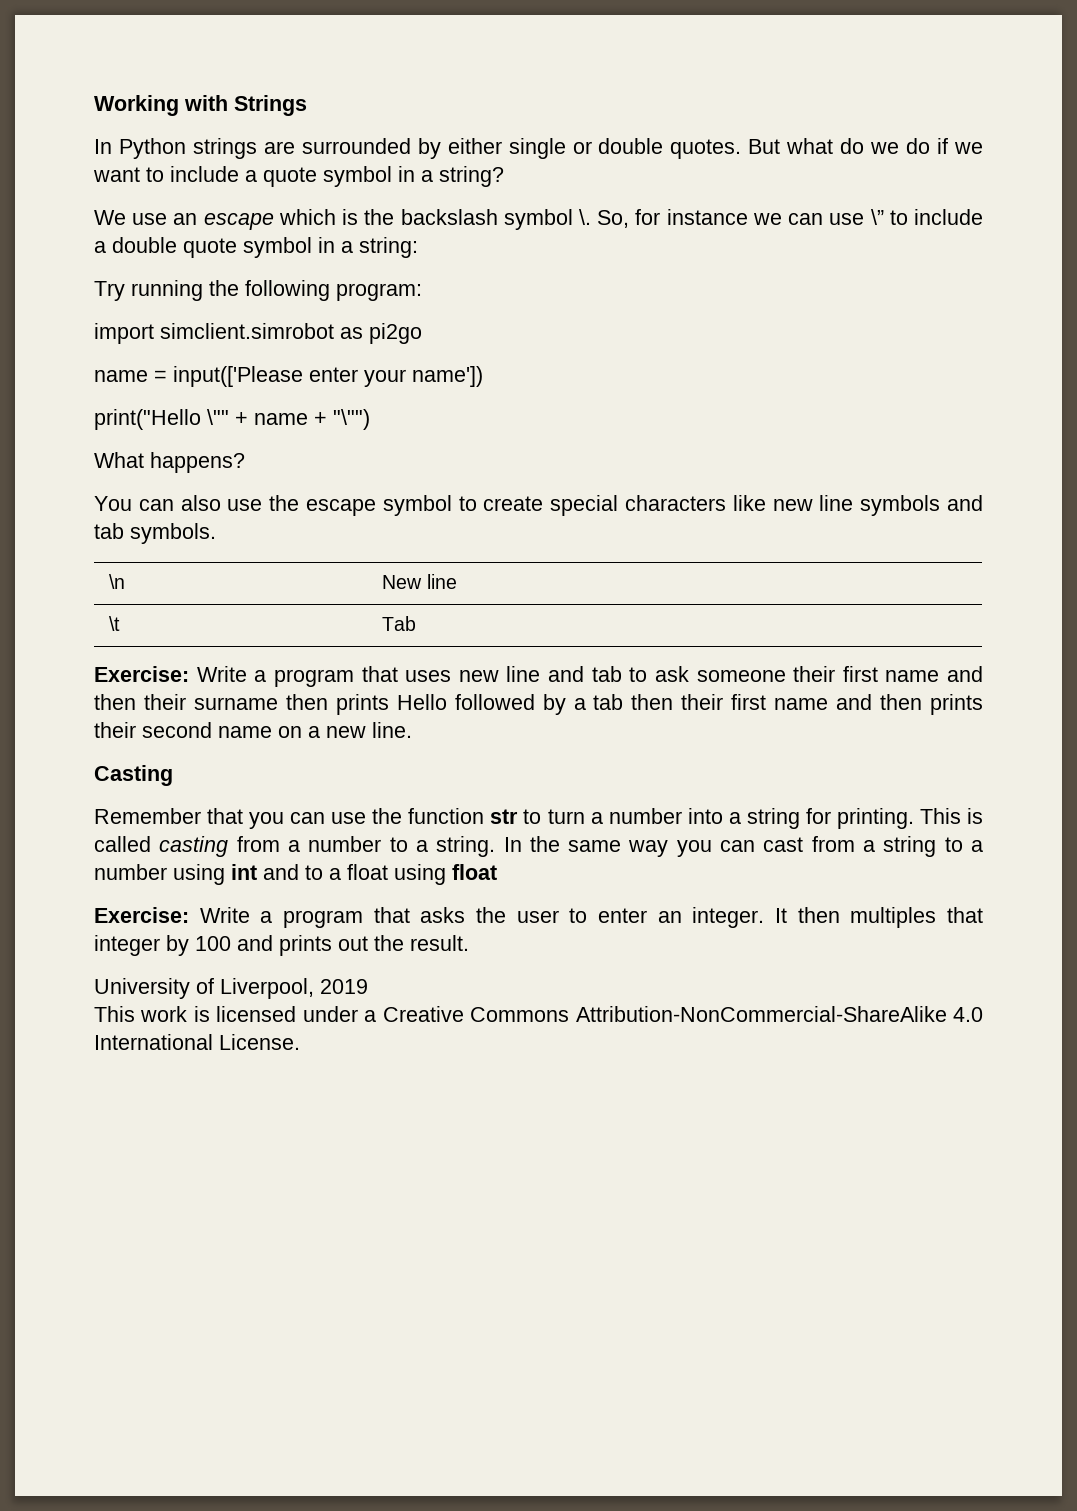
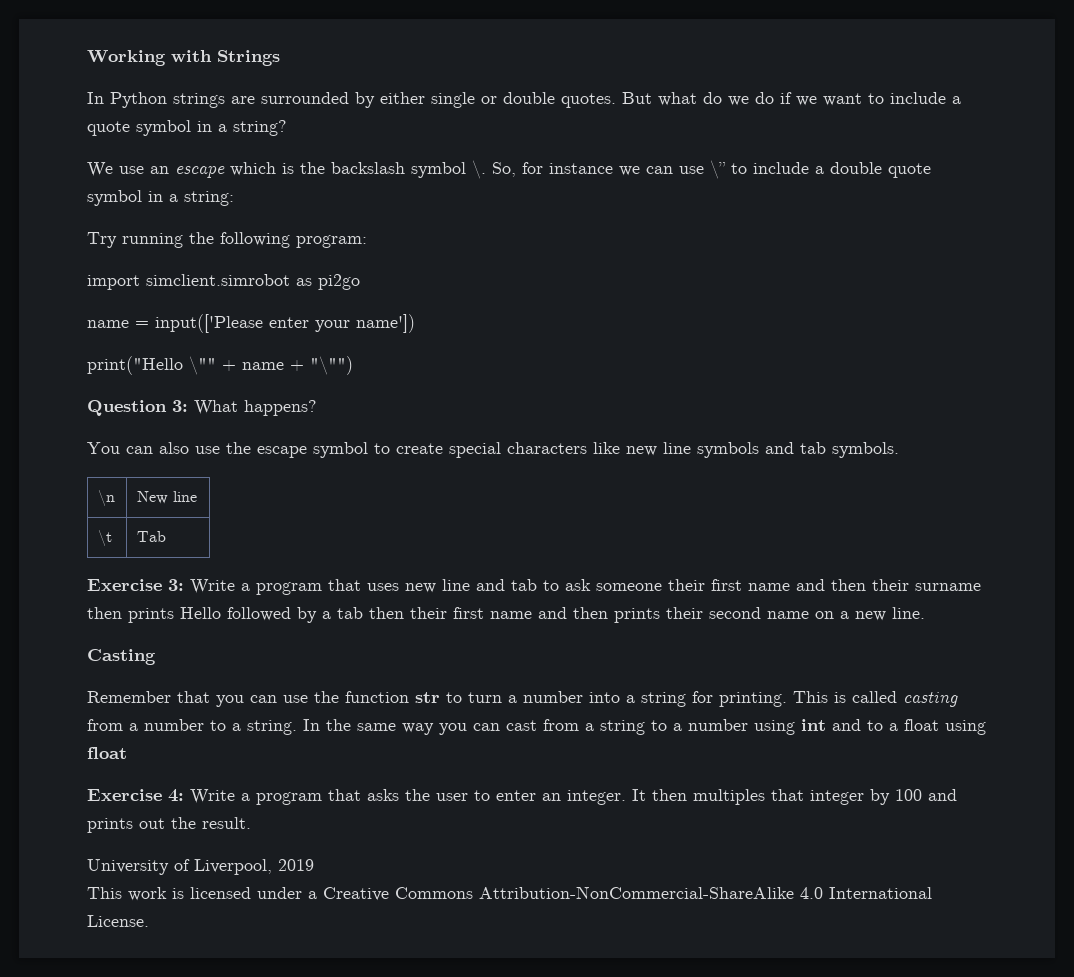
- What happens?
+ Question 3: What happens?
- Exercise: Write a program that uses new line and tab to ask someone their first name and then their surname then prints Hello followed by a tab then their first name and then prints their second name on a new line.
+ Exercise 3: Write a program that uses new line and tab to ask someone their first name and then their surname then prints Hello followed by a tab then their first name and then prints their second name on a new line.
- Exercise: Write a program that asks the user to enter an integer.
+ Exercise 4: Write a program that asks the user to enter an integer.

